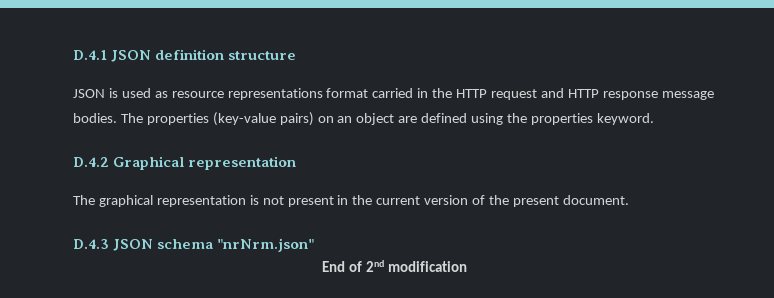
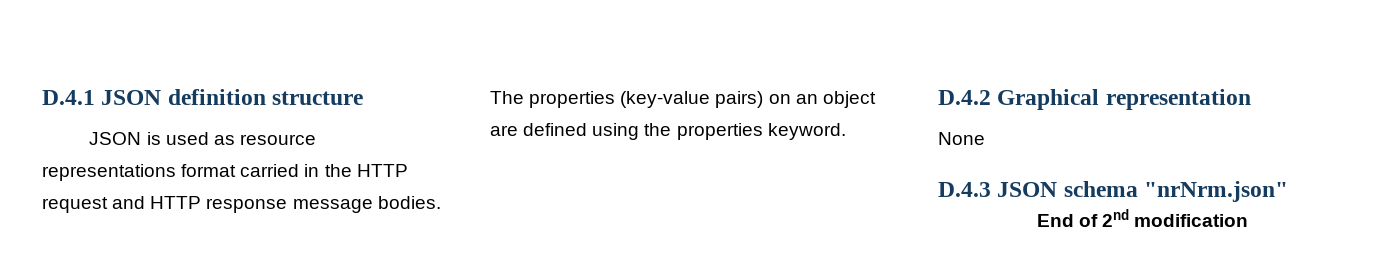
- The graphical representation is not present in the current version of the present document.
+ None

